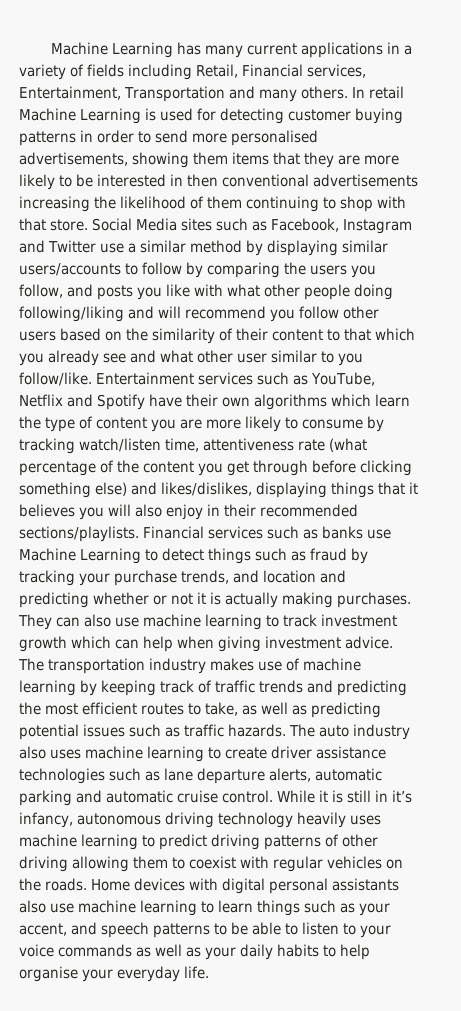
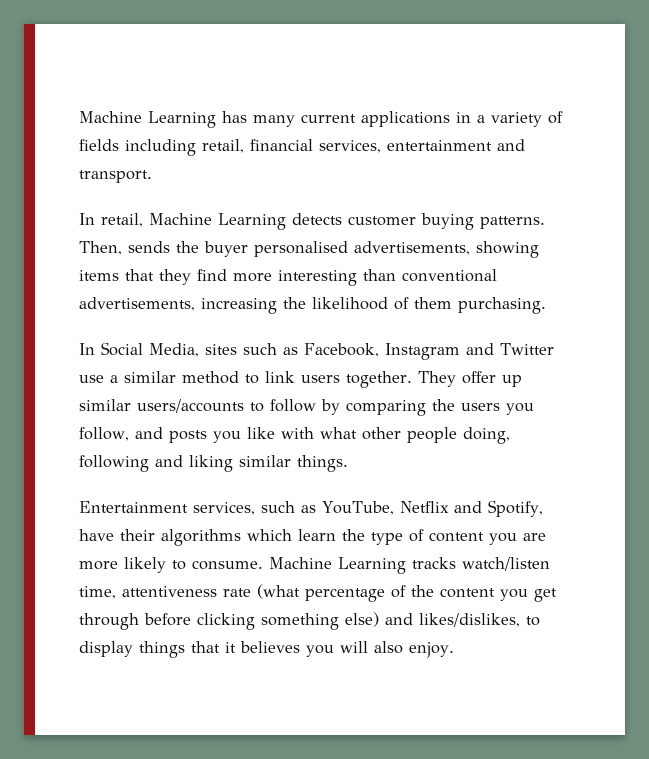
- Machine Learning has many current applications in a variety of fields including Retail, Financial services, Entertainment, Transportation and many others. In retail Machine Learning is used for detecting customer buying patterns in order to send more personalised advertisements, showing them items that they are more likely to be interested in then conventional advertisements increasing the likelihood of them continuing to shop with that store. Social Media sites such as Facebook, Instagram and Twitter use a similar method by displaying similar users/accounts to follow by comparing the users you follow, and posts you like with what other people doing following/liking and will recommend you follow other users based on the similarity of their content to that which you already see and what other user similar to you follow/like. Entertainment services such as YouTube, Netflix and Spotify have their own algorithms which learn the type of content you are more likely to consume by tracking watch/listen time, attentiveness rate (what percentage of the content you get through before clicking something else) and likes/dislikes, displaying things that it believes you will also enjoy in their recommended sections/playlists. Financial services such as banks use Machine Learning to detect things such as fraud by tracking your purchase trends, and location and predicting whether or not it is actually making purchases. They can also use machine learning to track investment growth which can help when giving investment advice. The transportation industry makes use of machine learning by keeping track of traffic trends and predicting the most efficient routes to take, as well as predicting potential issues such as traffic hazards. The auto industry also uses machine learning to create driver assistance technologies such as lane departure alerts, automatic parking and automatic cruise control. While it is still in it’s infancy, autonomous driving technology heavily uses machine learning to predict driving patterns of other driving allowing them to coexist with regular vehicles on the roads. Home devices with digital personal assistants also use machine learning to learn things such as your accent, and speech patterns to be able to listen to your voice commands as well as your daily habits to help organise your everyday life.
+ Machine Learning has many current applications in a variety of fields including retail, financial services, entertainment and transport.
+ In retail, Machine Learning detects customer buying patterns. Then, sends the buyer personalised advertisements, showing items that they find more interesting than conventional advertisements, increasing the likelihood of them purchasing.
+ In Social Media, sites such as Facebook, Instagram and Twitter use a similar method to link users together. They offer up similar users/accounts to follow by comparing the users you follow, and posts you like with what other people doing, following and liking similar things.
+ Entertainment services, such as YouTube, Netflix and Spotify, have their algorithms which learn the type of content you are more likely to consume. Machine Learning tracks watch/listen time, attentiveness rate (what percentage of the content you get through before clicking something else) and likes/dislikes, to display things that it believes you will also enjoy.

